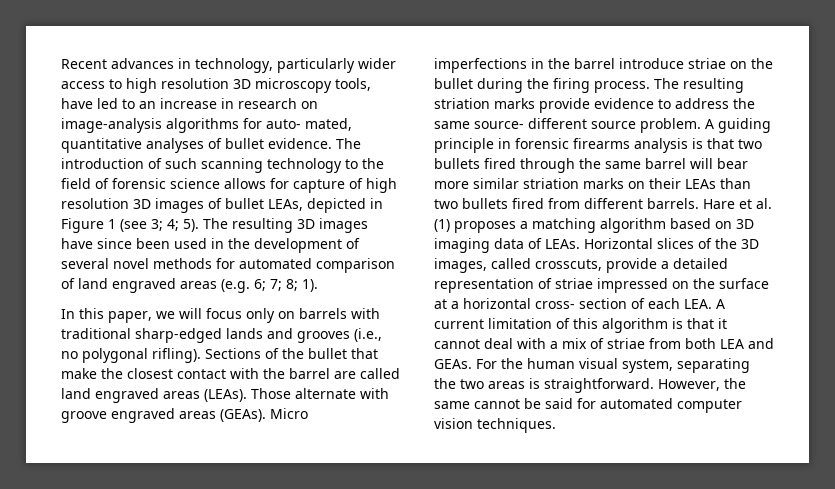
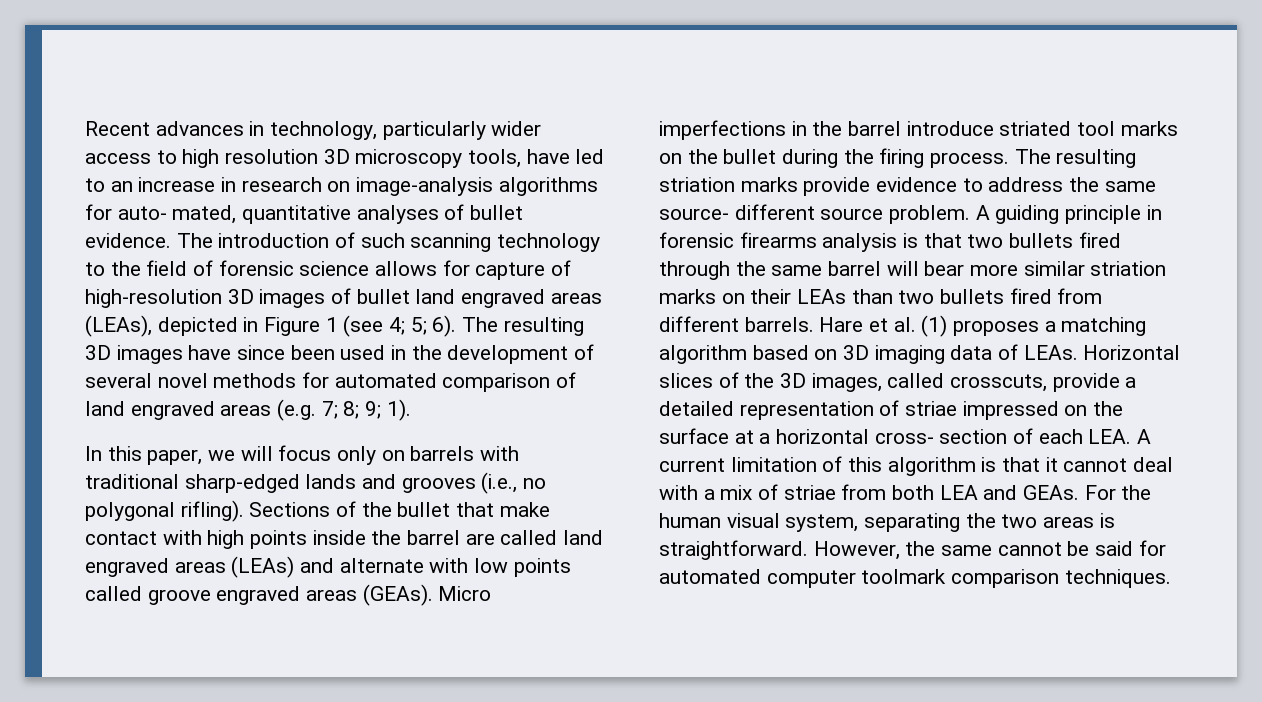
- The introduction of such scanning technology to the field of forensic science allows for capture of high resolution 3D images of bullet LEAs, depicted in Figure 1 (see 3; 4; 5).
+ The introduction of such scanning technology to the field of forensic science allows for capture of high-resolution 3D images of bullet land engraved areas (LEAs), depicted in Figure 1 (see 4; 5; 6).
- The resulting 3D images have since been used in the development of several novel methods for automated comparison of land engraved areas (e.g. 6; 7; 8; 1).
+ The resulting 3D images have since been used in the development of several novel methods for automated comparison of land engraved areas (e.g. 7; 8; 9; 1).
- Sections of the bullet that make the closest contact with the barrel are called land engraved areas (LEAs). Those alternate with groove engraved areas (GEAs).
+ Sections of the bullet that make contact with high points inside the barrel are called land engraved areas (LEAs) and alternate with low points called groove engraved areas (GEAs).
- Micro imperfections in the barrel introduce striae on the bullet during the firing process.
+ Micro imperfections in the barrel introduce striated tool marks on the bullet during the firing process.
- However, the same cannot be said for automated computer vision techniques.
+ However, the same cannot be said for automated computer toolmark comparison techniques.

